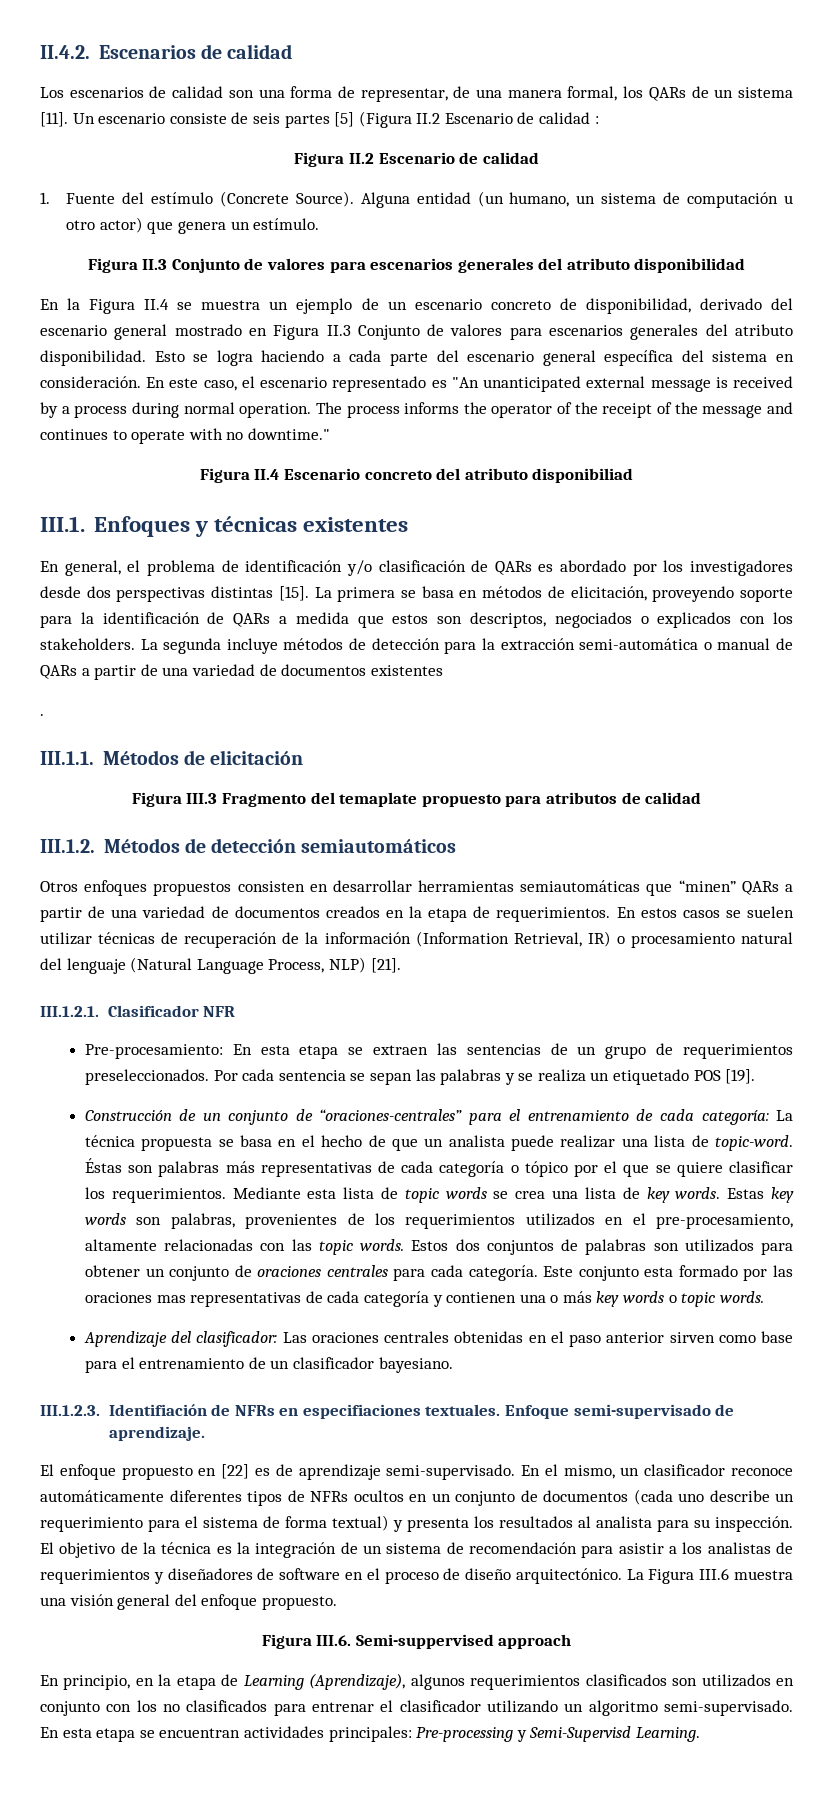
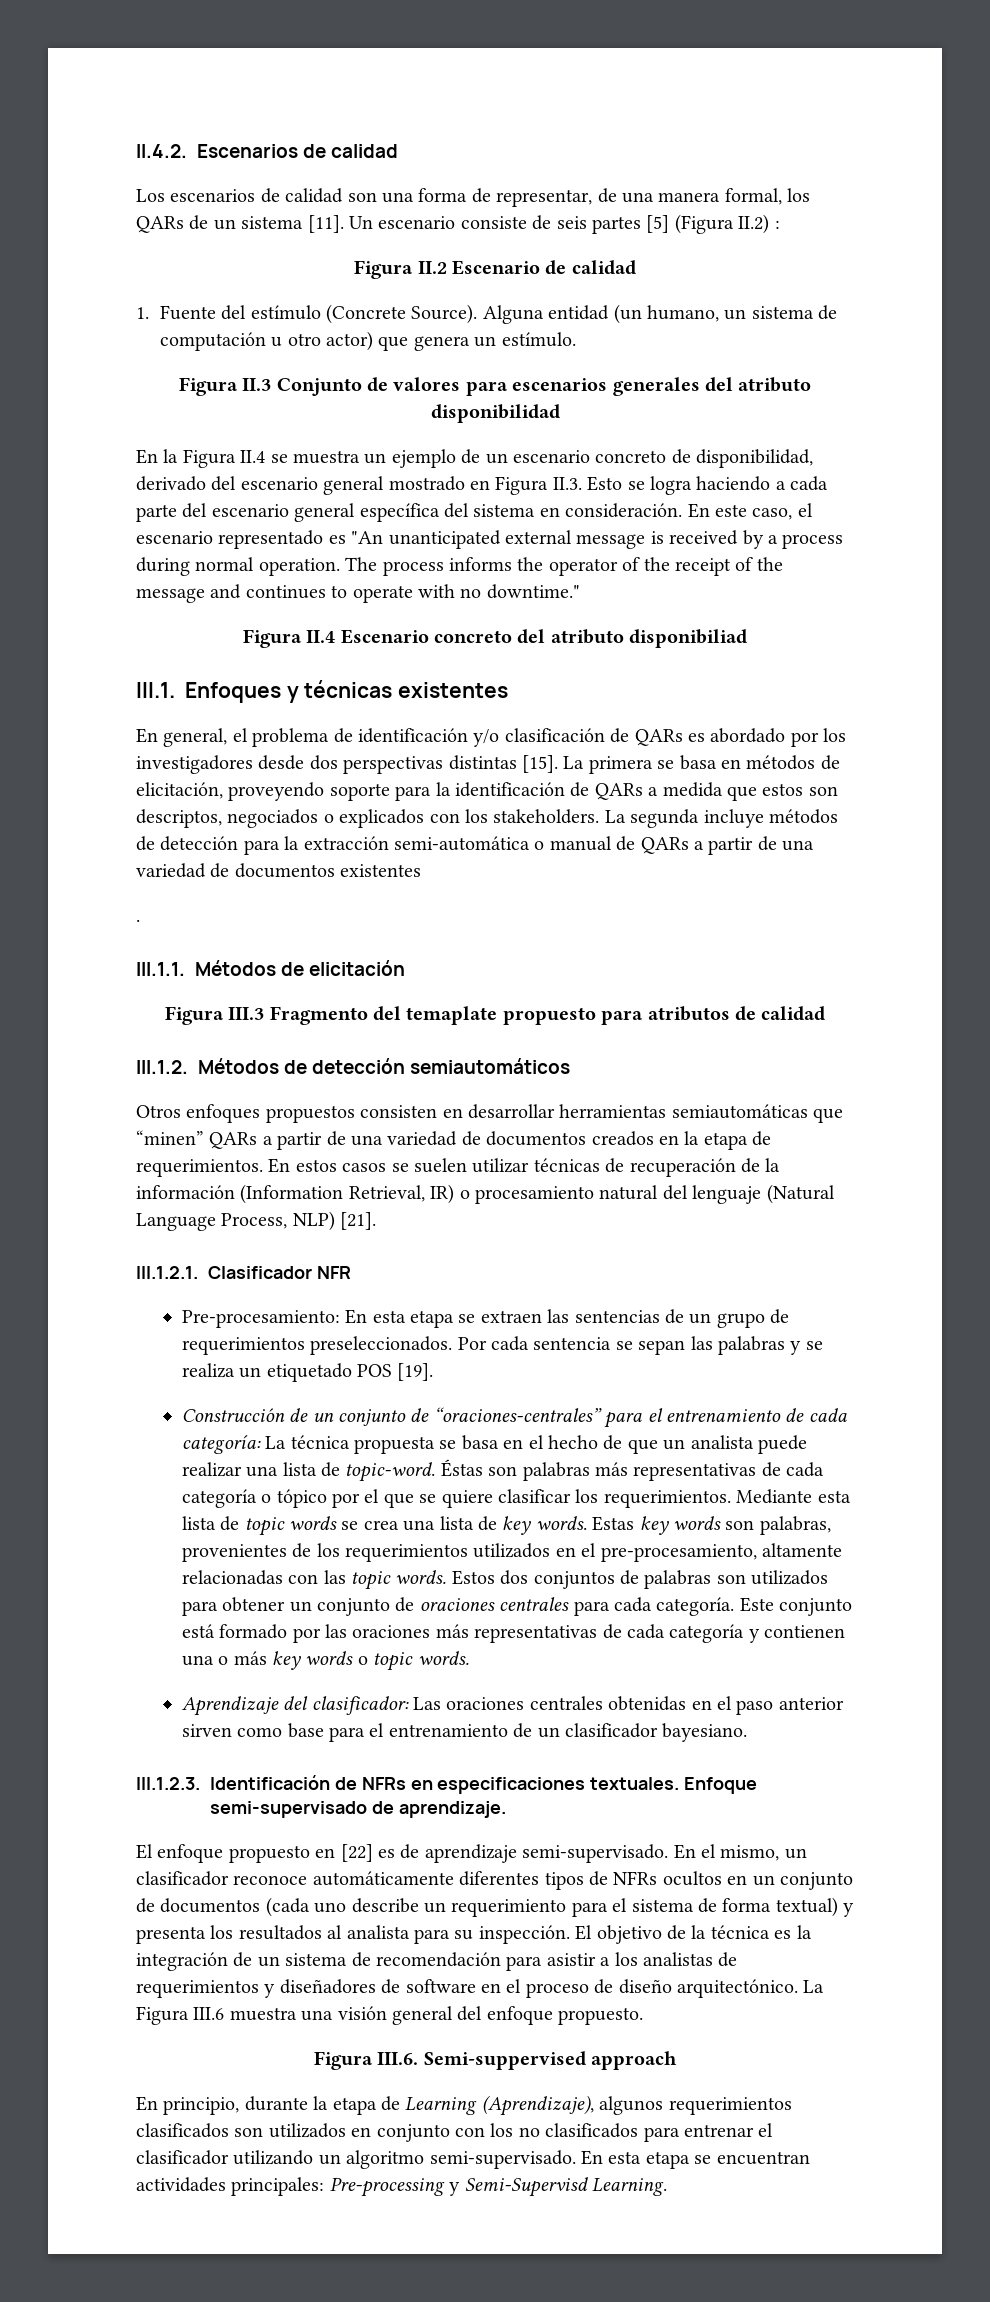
- Un escenario consiste de seis partes [5] (Figura II.2 Escenario de calidad :
+ Un escenario consiste de seis partes [5] (Figura II.2) :
- En la Figura II.4 se muestra un ejemplo de un escenario concreto de disponibilidad, derivado del escenario general mostrado en Figura II.3 Conjunto de valores para escenarios generales del atributo disponibilidad. Esto se logra haciendo a cada parte del escenario general específica del sistema en consideración.
+ En la Figura II.4 se muestra un ejemplo de un escenario concreto de disponibilidad, derivado del escenario general mostrado en Figura II.3. Esto se logra haciendo a cada parte del escenario general específica del sistema en consideración.
- Este conjunto esta formado por las oraciones mas representativas de cada categoría y contienen una o más key words o topic words.
+ Este conjunto está formado por las oraciones más representativas de cada categoría y contienen una o más key words o topic words.
- III.1.2.3. Identifiación de NFRs en especifiaciones textuales.
+ III.1.2.3. Identificación de NFRs en especificaciones textuales.
- En principio, en la etapa de Learning (Aprendizaje), algunos requerimientos clasificados son utilizados en conjunto con los no clasificados para entrenar el clasificador utilizando un algoritmo semi-supervisado.
+ En principio, durante la etapa de Learning (Aprendizaje), algunos requerimientos clasificados son utilizados en conjunto con los no clasificados para entrenar el clasificador utilizando un algoritmo semi-supervisado.

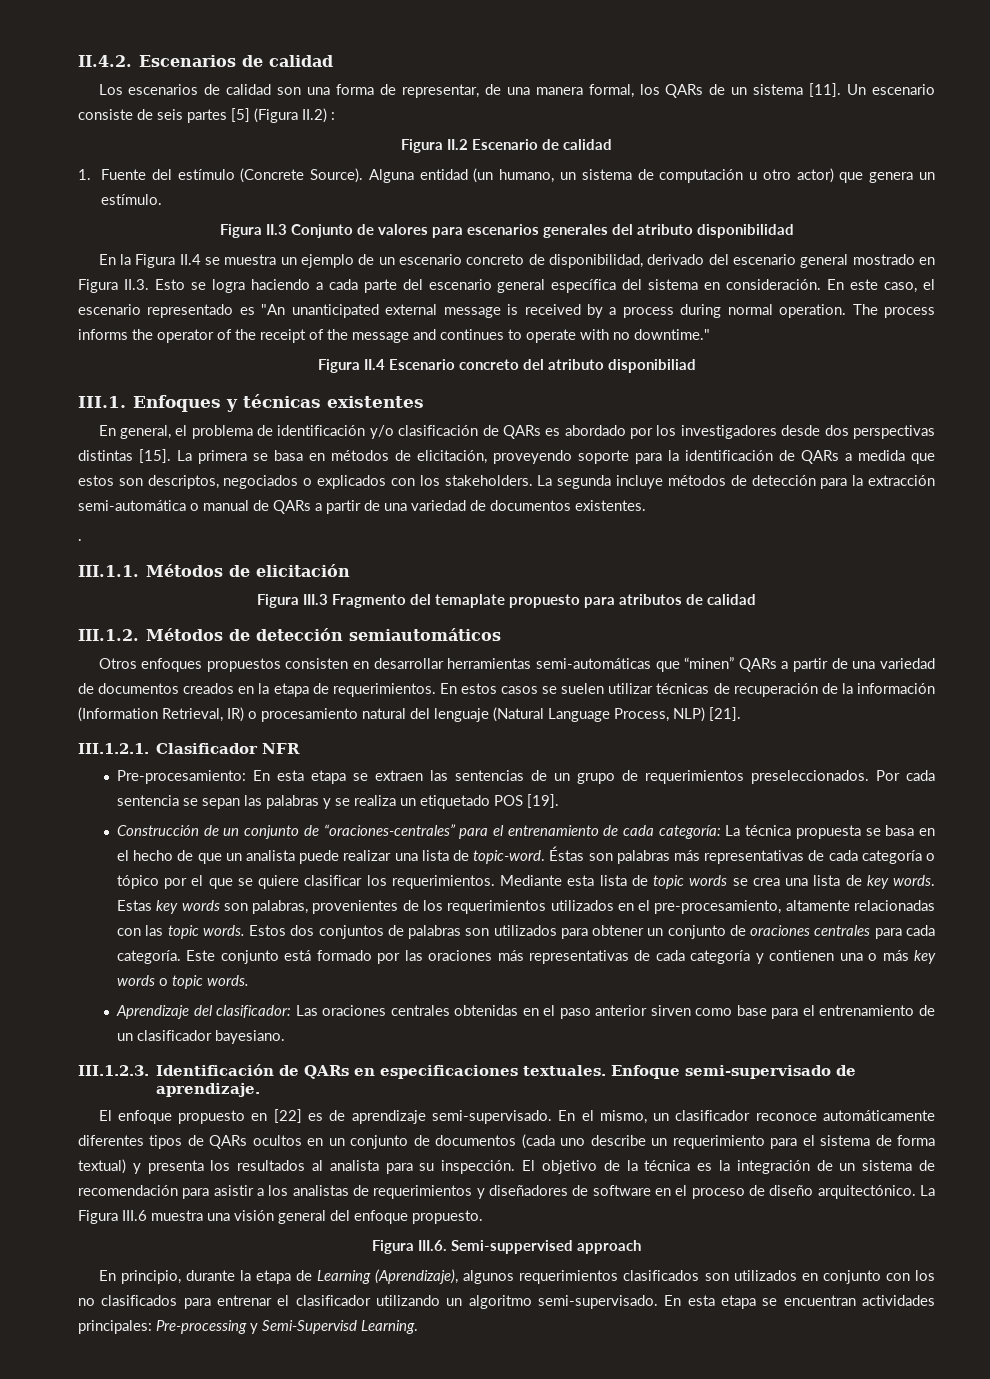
- La segunda incluye métodos de detección para la extracción semi-automática o manual de QARs a partir de una variedad de documentos existentes
+ La segunda incluye métodos de detección para la extracción semi-automática o manual de QARs a partir de una variedad de documentos existentes.
- Otros enfoques propuestos consisten en desarrollar herramientas semiautomáticas que “minen” QARs a partir de una variedad de documentos creados en la etapa de requerimientos.
+ Otros enfoques propuestos consisten en desarrollar herramientas semi-automáticas que “minen” QARs a partir de una variedad de documentos creados en la etapa de requerimientos.
- III.1.2.3. Identificación de NFRs en especificaciones textuales.
+ III.1.2.3. Identificación de QARs en especificaciones textuales.
- En el mismo, un clasificador reconoce automáticamente diferentes tipos de NFRs ocultos en un conjunto de documentos (cada uno describe un requerimiento para el sistema de forma textual) y presenta los resultados al analista para su inspección.
+ En el mismo, un clasificador reconoce automáticamente diferentes tipos de QARs ocultos en un conjunto de documentos (cada uno describe un requerimiento para el sistema de forma textual) y presenta los resultados al analista para su inspección.

